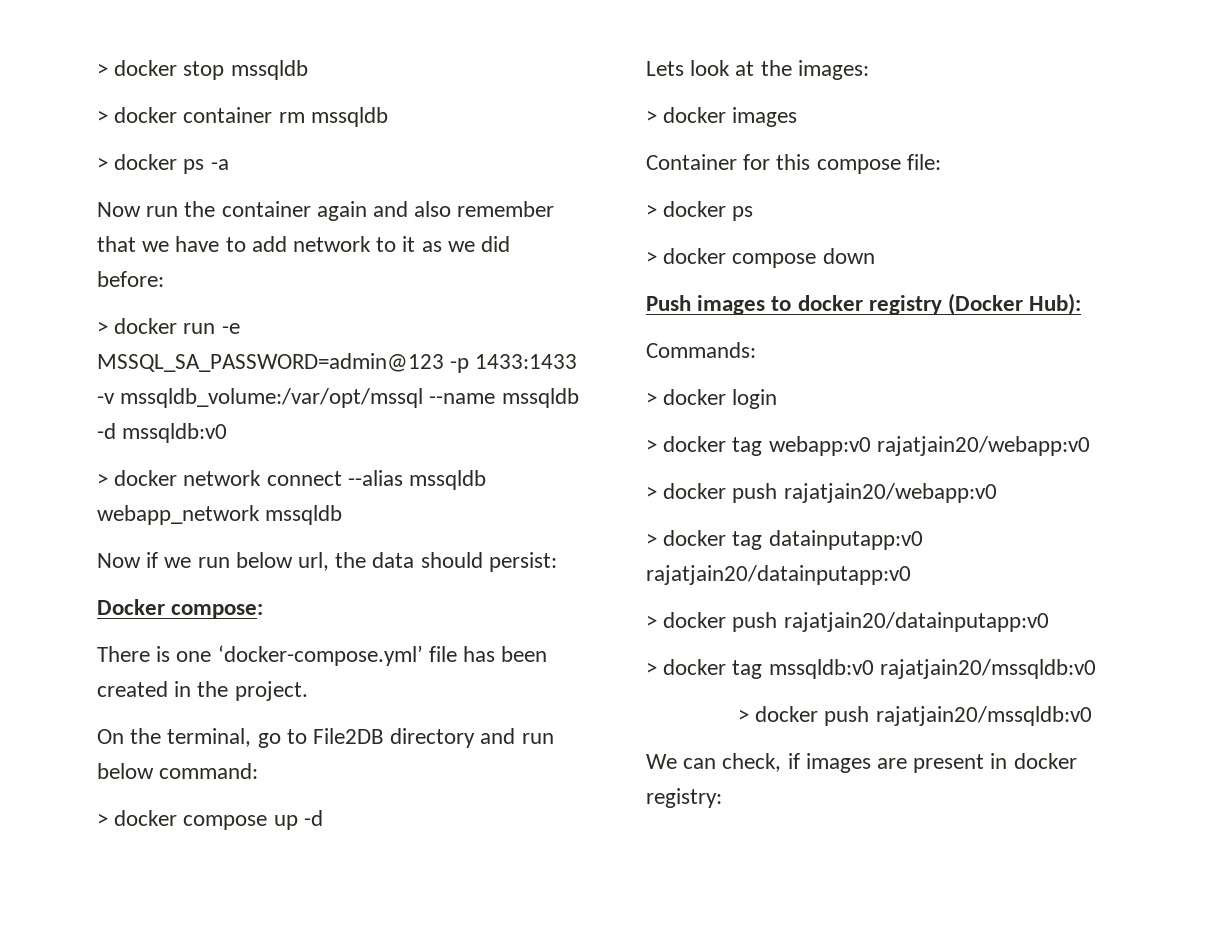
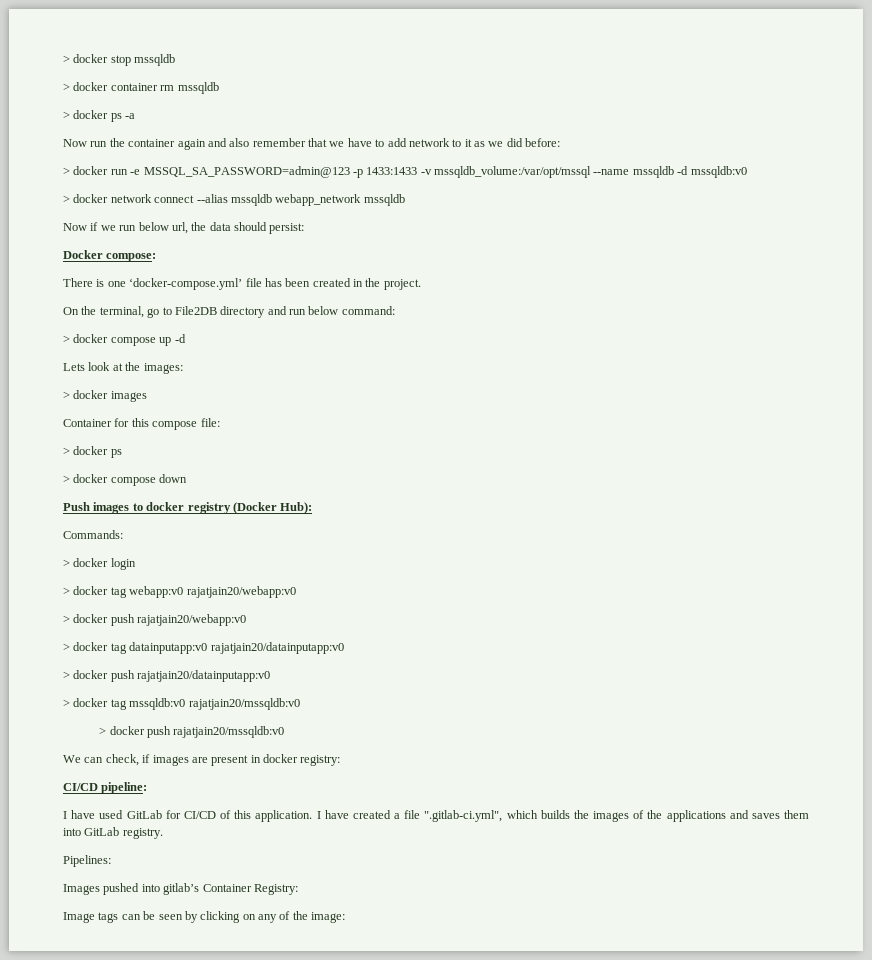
+ CI/CD pipeline:
+ I have used GitLab for CI/CD of this application. I have created a file ".gitlab-ci.yml", which builds the images of the applications and saves them into GitLab registry.
+ Pipelines:
+ Images pushed into gitlab’s Container Registry:
+ Image tags can be seen by clicking on any of the image:

